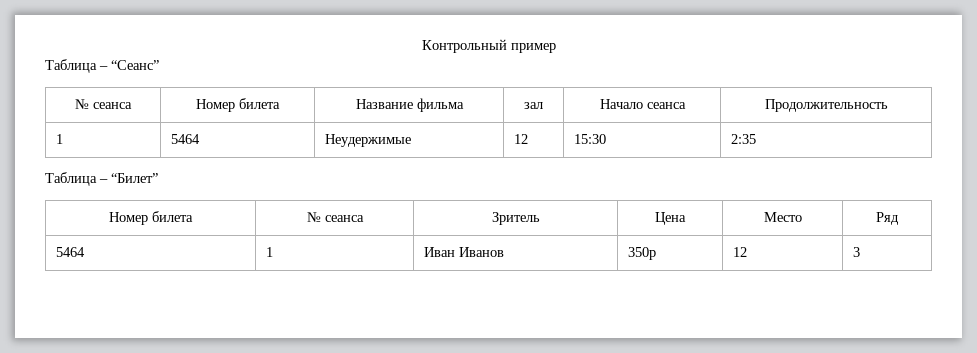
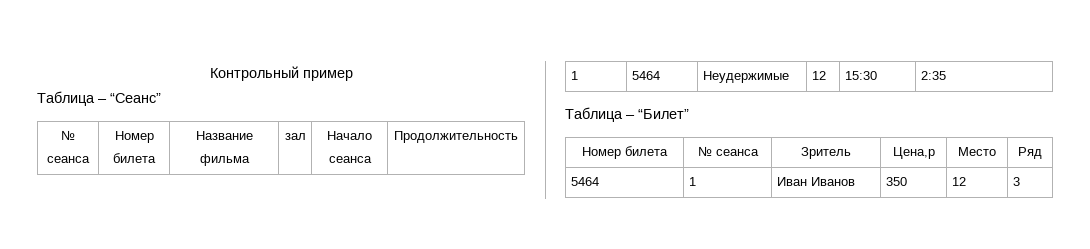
- Номер билета | № сеанса | Зритель | Цена | Место | Ряд
+ Номер билета | № сеанса | Зритель | Цена,р | Место | Ряд
- 5464 | 1 | Иван Иванов | 350р | 12 | 3
+ 5464 | 1 | Иван Иванов | 350 | 12 | 3

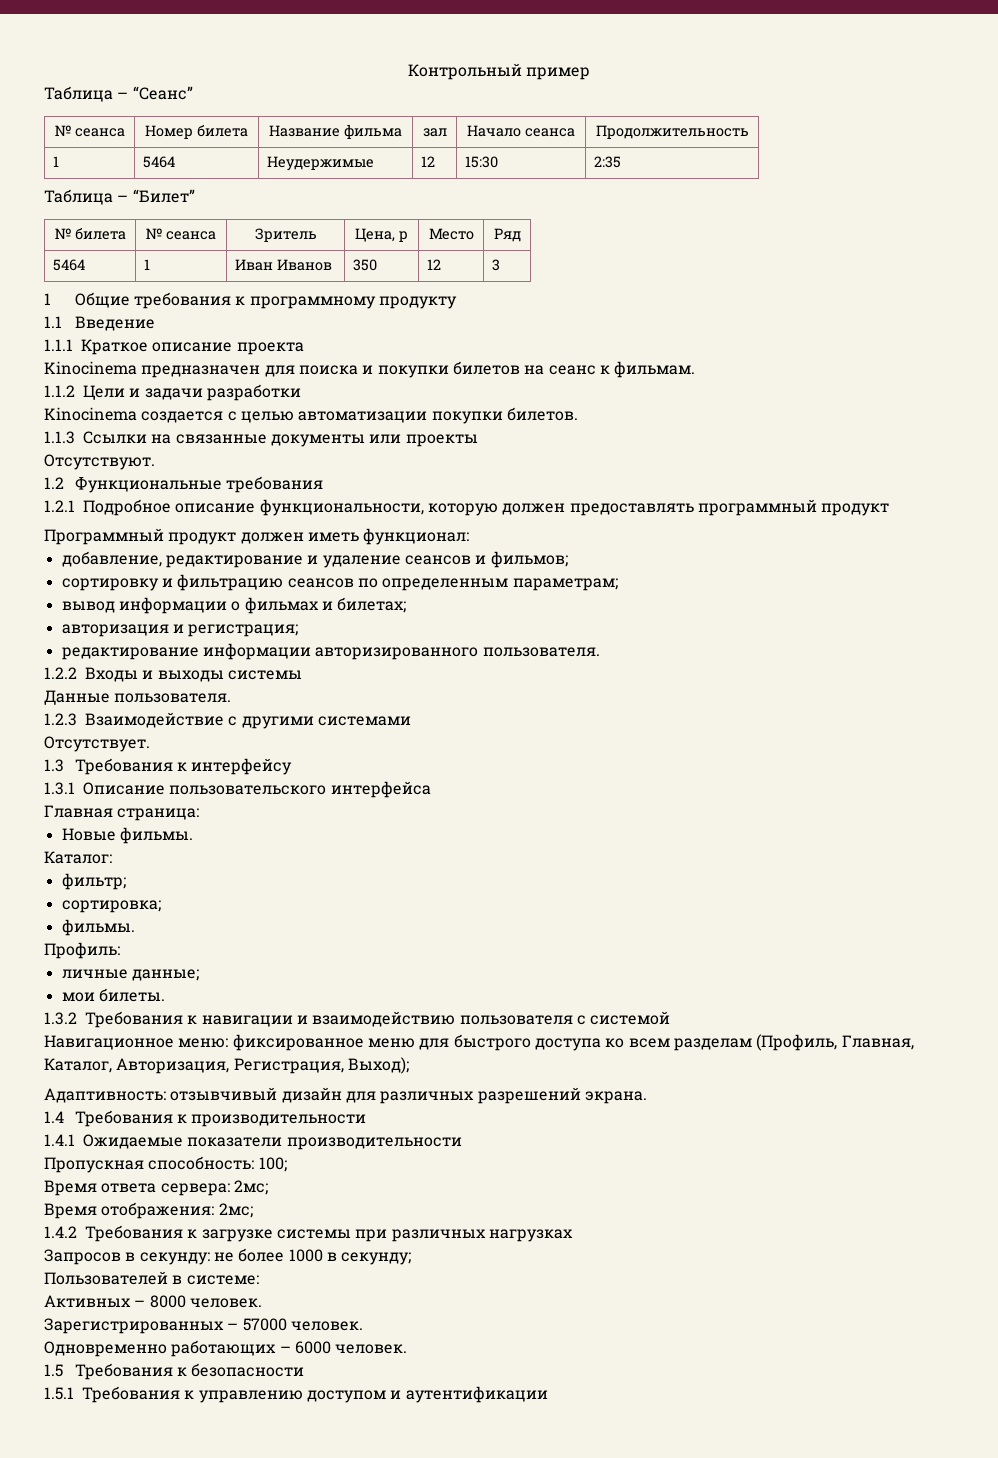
- Номер билета | № сеанса | Зритель | Цена,р | Место | Ряд
+ № билета | № сеанса | Зритель | Цена, р | Место | Ряд
+ 1 Общие требования к программному продукту
+ 1.1 Введение
+ 1.1.1 Краткое описание проекта
+ Kinocinema предназначен для поиска и покупки билетов на сеанс к фильмам.
+ 1.1.2 Цели и задачи разработки
+ Kinocinema создается с целью автоматизации покупки билетов.
+ 1.1.3 Ссылки на связанные документы или проекты
+ Отсутствуют.
+ 1.2 Функциональные требования
+ 1.2.1 Подробное описание функциональности, которую должен предоставлять программный продукт
+ Программный продукт должен иметь функционал:
+ добавление, редактирование и удаление сеансов и фильмов;
+ сортировку и фильтрацию сеансов по определенным параметрам;
+ вывод информации о фильмах и билетах;
+ авторизация и регистрация;
+ редактирование информации авторизированного пользователя.
+ 1.2.2 Входы и выходы системы
+ Данные пользователя.
+ 1.2.3 Взаимодействие с другими системами
+ Отсутствует.
+ 1.3 Требования к интерфейсу
+ 1.3.1 Описание пользовательского интерфейса
+ Главная страница:
+ Новые фильмы.
+ Каталог:
+ фильтр;
+ сортировка;
+ фильмы.
+ Профиль:
+ личные данные;
+ мои билеты.
+ 1.3.2 Требования к навигации и взаимодействию пользователя с системой
+ Навигационное меню: фиксированное меню для быстрого доступа ко всем разделам (Профиль, Главная, Каталог, Авторизация, Регистрация, Выход);
+ Адаптивность: отзывчивый дизайн для различных разрешений экрана.
+ 1.4 Требования к производительности
+ 1.4.1 Ожидаемые показатели производительности
+ Пропускная способность: 100;
+ Время ответа сервера: 2мс;
+ Время отображения: 2мс;
+ 1.4.2 Требования к загрузке системы при различных нагрузках
+ Запросов в секунду: не более 1000 в секунду;
+ Пользователей в системе:
+ Активных – 8000 человек.
+ Зарегистрированных – 57000 человек.
+ Одновременно работающих – 6000 человек.
+ 1.5 Требования к безопасности
+ 1.5.1 Требования к управлению доступом и аутентификации

